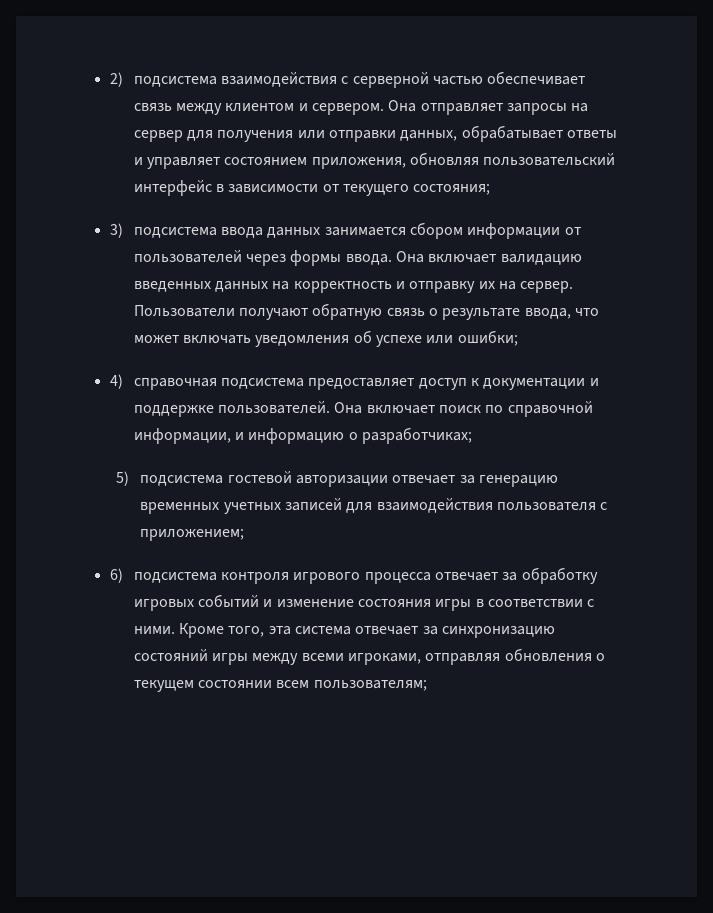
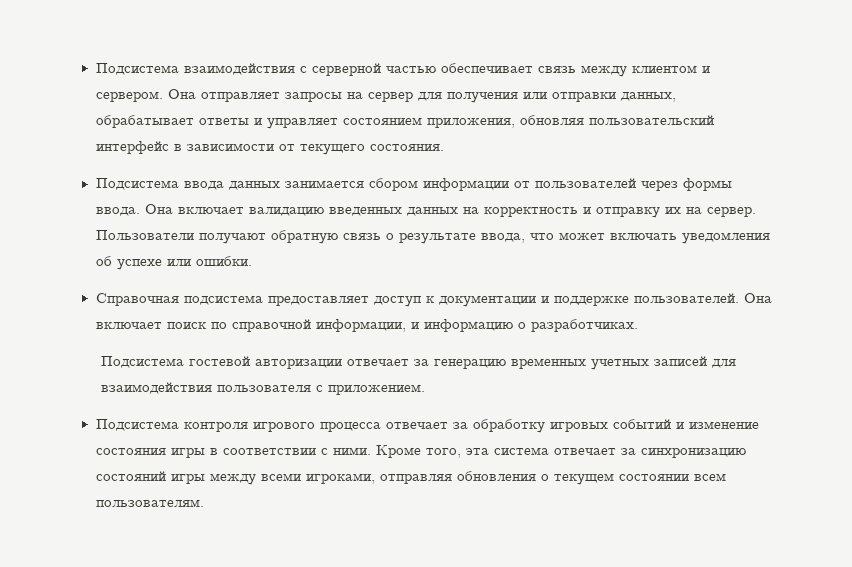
- 2) подсистема взаимодействия с серверной частью обеспечивает связь между клиентом и сервером.
+ Подсистема взаимодействия с серверной частью обеспечивает связь между клиентом и сервером.
- Она отправляет запросы на сервер для получения или отправки данных, обрабатывает ответы и управляет состоянием приложения, обновляя пользовательский интерфейс в зависимости от текущего состояния;
- 3) подсистема ввода данных занимается сбором информации от пользователей через формы ввода.
+ Она отправляет запросы на сервер для получения или отправки данных, обрабатывает ответы и управляет состоянием приложения, обновляя пользовательский интерфейс в зависимости от текущего состояния.
+ Подсистема ввода данных занимается сбором информации от пользователей через формы ввода.
- Пользователи получают обратную связь о результате ввода, что может включать уведомления об успехе или ошибки;
- 4) справочная подсистема предоставляет доступ к документации и поддержке пользователей.
+ Пользователи получают обратную связь о результате ввода, что может включать уведомления об успехе или ошибки.
+ Справочная подсистема предоставляет доступ к документации и поддержке пользователей.
- Она включает поиск по справочной информации, и информацию о разработчиках;
- 5) подсистема гостевой авторизации отвечает за генерацию временных учетных записей для взаимодействия пользователя с приложением;
- 6) подсистема контроля игрового процесса отвечает за обработку игровых событий и изменение состояния игры в соответствии с ними.
+ Она включает поиск по справочной информации, и информацию о разработчиках.
+ Подсистема гостевой авторизации отвечает за генерацию временных учетных записей для взаимодействия пользователя с приложением.
+ Подсистема контроля игрового процесса отвечает за обработку игровых событий и изменение состояния игры в соответствии с ними.
- Кроме того, эта система отвечает за синхронизацию состояний игры между всеми игроками, отправляя обновления о текущем состоянии всем пользователям;
+ Кроме того, эта система отвечает за синхронизацию состояний игры между всеми игроками, отправляя обновления о текущем состоянии всем пользователям.

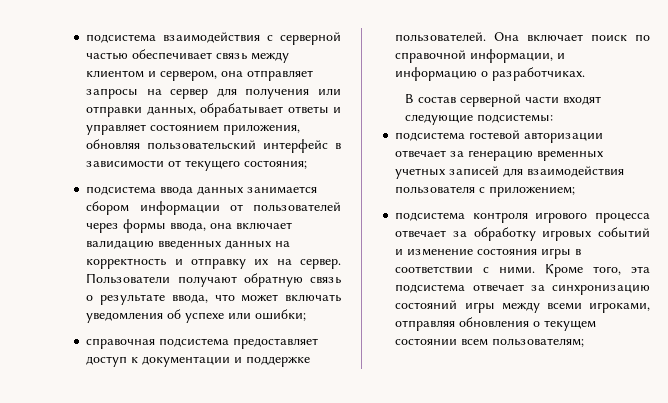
- Подсистема взаимодействия с серверной частью обеспечивает связь между клиентом и сервером. Она отправляет запросы на сервер для получения или отправки данных, обрабатывает ответы и управляет состоянием приложения, обновляя пользовательский интерфейс в зависимости от текущего состояния.
- Подсистема ввода данных занимается сбором информации от пользователей через формы ввода. Она включает валидацию введенных данных на корректность и отправку их на сервер.
+ подсистема взаимодействия с серверной частью обеспечивает связь между клиентом и сервером, она отправляет запросы на сервер для получения или отправки данных, обрабатывает ответы и управляет состоянием приложения, обновляя пользовательский интерфейс в зависимости от текущего состояния;
+ подсистема ввода данных занимается сбором информации от пользователей через формы ввода, она включает валидацию введенных данных на корректность и отправку их на сервер.
- Пользователи получают обратную связь о результате ввода, что может включать уведомления об успехе или ошибки.
- Справочная подсистема предоставляет доступ к документации и поддержке пользователей.
+ Пользователи получают обратную связь о результате ввода, что может включать уведомления об успехе или ошибки;
+ справочная подсистема предоставляет доступ к документации и поддержке пользователей.
- Подсистема гостевой авторизации отвечает за генерацию временных учетных записей для взаимодействия пользователя с приложением.
- Подсистема контроля игрового процесса отвечает за обработку игровых событий и изменение состояния игры в соответствии с ними.
+ В состав серверной части входят следующие подсистемы:
+ подсистема гостевой авторизации отвечает за генерацию временных учетных записей для взаимодействия пользователя с приложением;
+ подсистема контроля игрового процесса отвечает за обработку игровых событий и изменение состояния игры в соответствии с ними.
- Кроме того, эта система отвечает за синхронизацию состояний игры между всеми игроками, отправляя обновления о текущем состоянии всем пользователям.
+ Кроме того, эта подсистема отвечает за синхронизацию состояний игры между всеми игроками, отправляя обновления о текущем состоянии всем пользователям;

